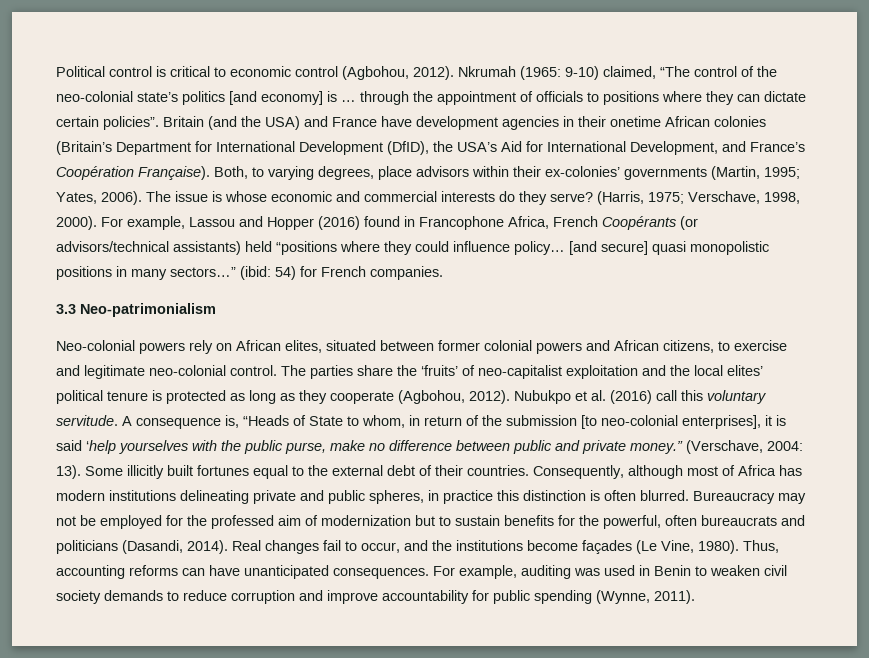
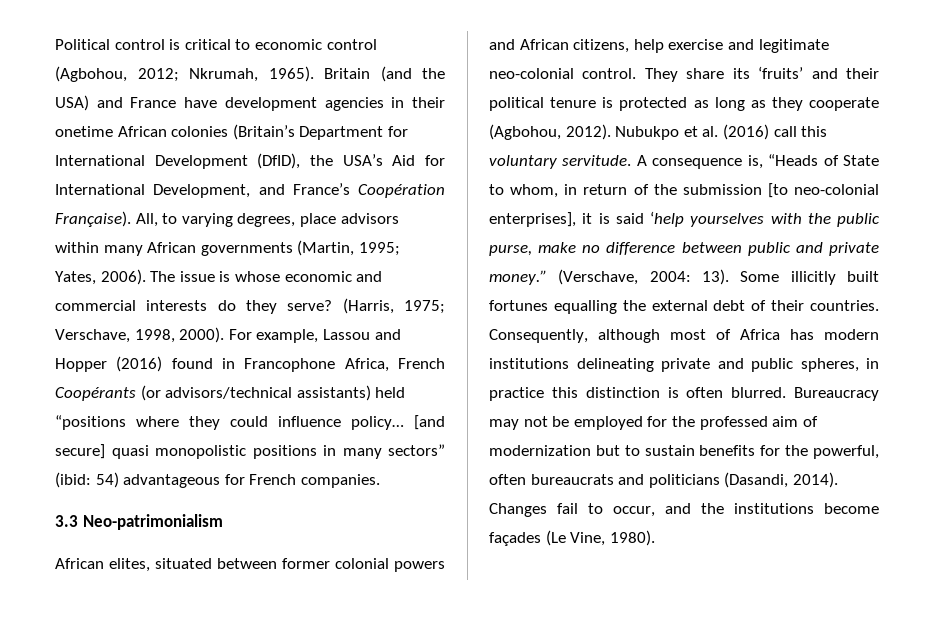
- Political control is critical to economic control (Agbohou, 2012). Nkrumah (1965: 9-10) claimed, “The control of the neo-colonial state’s politics [and economy] is … through the appointment of officials to positions where they can dictate certain policies”.
+ Political control is critical to economic control (Agbohou, 2012; Nkrumah, 1965).
- Both, to varying degrees, place advisors within their ex-colonies’ governments (Martin, 1995; Yates, 2006).
+ All, to varying degrees, place advisors within many African governments (Martin, 1995; Yates, 2006).
- [and secure] quasi monopolistic positions in many sectors…” (ibid: 54) for French companies.
+ [and secure] quasi monopolistic positions in many sectors” (ibid: 54) advantageous for French companies.
- Neo-colonial powers rely on African elites, situated between former colonial powers and African citizens, to exercise and legitimate neo-colonial control.
+ African elites, situated between former colonial powers and African citizens, help exercise and legitimate neo-colonial control.
- The parties share the ‘fruits’ of neo-capitalist exploitation and the local elites’ political tenure is protected as long as they cooperate (Agbohou, 2012).
+ They share its ‘fruits’ and their political tenure is protected as long as they cooperate (Agbohou, 2012).
- Some illicitly built fortunes equal to the external debt of their countries.
+ Some illicitly built fortunes equalling the external debt of their countries.
- Real changes fail to occur, and the institutions become façades (Le Vine, 1980). Thus, accounting reforms can have unanticipated consequences. For example, auditing was used in Benin to weaken civil society demands to reduce corruption and improve accountability for public spending (Wynne, 2011).
+ Changes fail to occur, and the institutions become façades (Le Vine, 1980).

